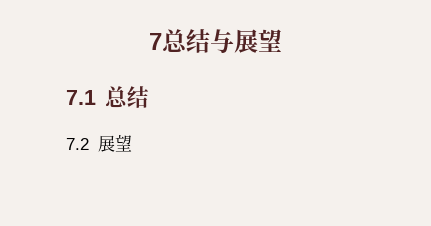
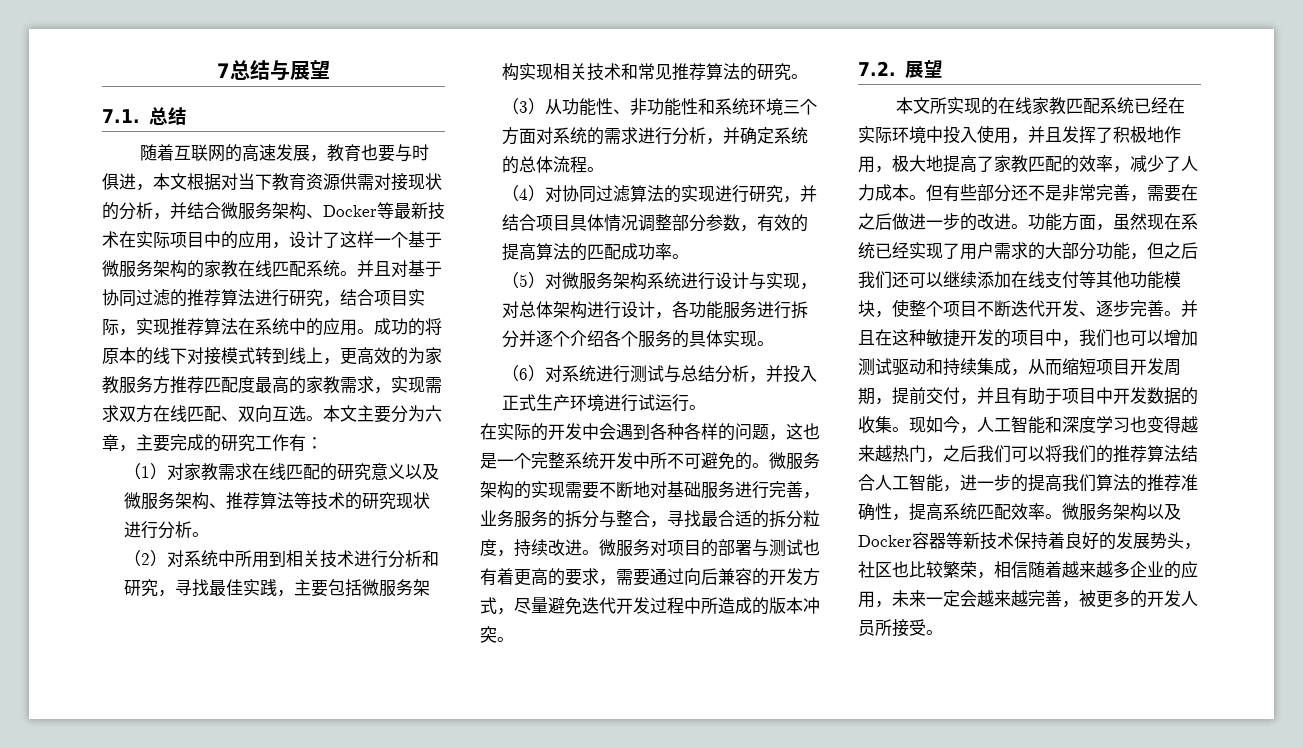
- 7.1总结
+ 7.1.总结
- 7.2展望
+ 随着互联网的高速发展，教育也要与时俱进，本文根据对当下教育资源供需对接现状的分析，并结合微服务架构、Docker等最新技术在实际项目中的应用，设计了这样一个基于微服务架构的家教在线匹配系统。并且对基于协同过滤的推荐算法进行研究，结合项目实际，实现推荐算法在系统中的应用。成功的将原本的线下对接模式转到线上，更高效的为家教服务方推荐匹配度最高的家教需求，实现需求双方在线匹配、双向互选。本文主要分为六章，主要完成的研究工作有：
+ （1）对家教需求在线匹配的研究意义以及微服务架构、推荐算法等技术的研究现状进行分析。
+ （2）对系统中所用到相关技术进行分析和研究，寻找最佳实践，主要包括微服务架构实现相关技术和常见推荐算法的研究。
+ （3）从功能性、非功能性和系统环境三个方面对系统的需求进行分析，并确定系统的总体流程。
+ （4）对协同过滤算法的实现进行研究，并结合项目具体情况调整部分参数，有效的提高算法的匹配成功率。
+ （5）对微服务架构系统进行设计与实现，对总体架构进行设计，各功能服务进行拆分并逐个介绍各个服务的具体实现。
+ （6）对系统进行测试与总结分析，并投入正式生产环境进行试运行。
+ 在实际的开发中会遇到各种各样的问题，这也是一个完整系统开发中所不可避免的。微服务架构的实现需要不断地对基础服务进行完善，业务服务的拆分与整合，寻找最合适的拆分粒度，持续改进。微服务对项目的部署与测试也有着更高的要求，需要通过向后兼容的开发方式，尽量避免迭代开发过程中所造成的版本冲突。
+ 7.2.展望
+ 本文所实现的在线家教匹配系统已经在实际环境中投入使用，并且发挥了积极地作用，极大地提高了家教匹配的效率，减少了人力成本。但有些部分还不是非常完善，需要在之后做进一步的改进。功能方面，虽然现在系统已经实现了用户需求的大部分功能，但之后我们还可以继续添加在线支付等其他功能模块，使整个项目不断迭代开发、逐步完善。并且在这种敏捷开发的项目中，我们也可以增加测试驱动和持续集成，从而缩短项目开发周期，提前交付，并且有助于项目中开发数据的收集。现如今，人工智能和深度学习也变得越来越热门，之后我们可以将我们的推荐算法结合人工智能，进一步的提高我们算法的推荐准确性，提高系统匹配效率。微服务架构以及Docker容器等新技术保持着良好的发展势头，社区也比较繁荣，相信随着越来越多企业的应用，未来一定会越来越完善，被更多的开发人员所接受。

